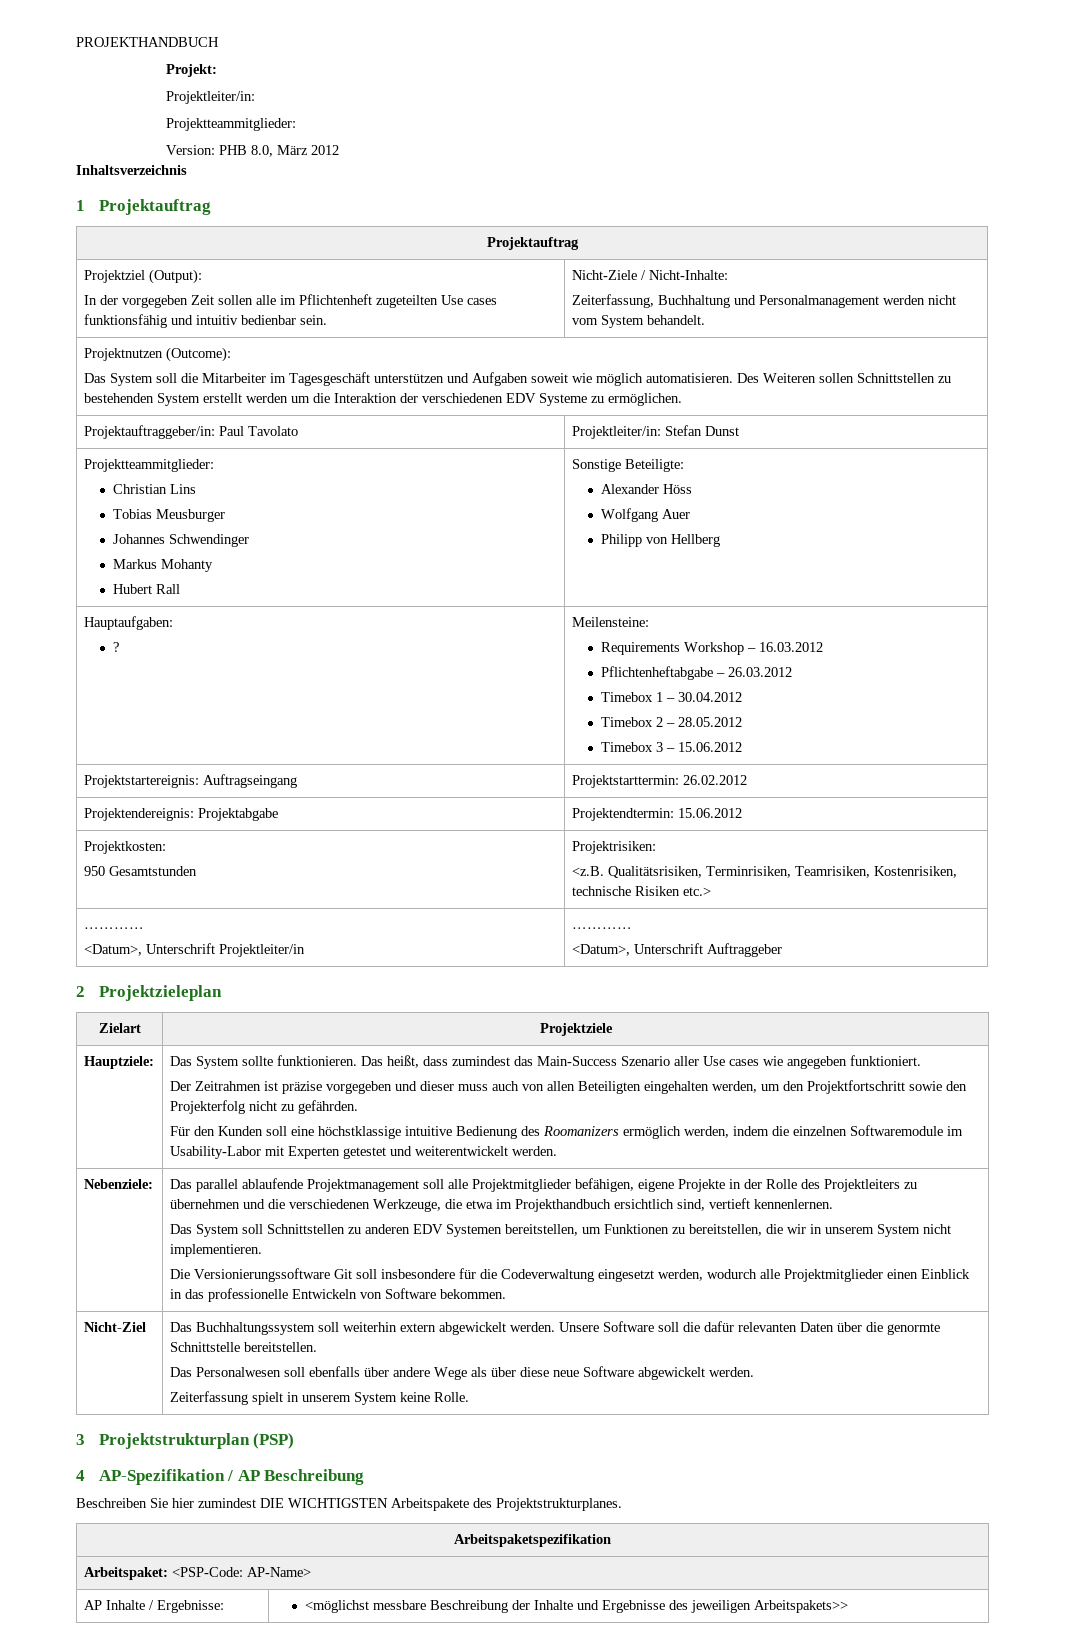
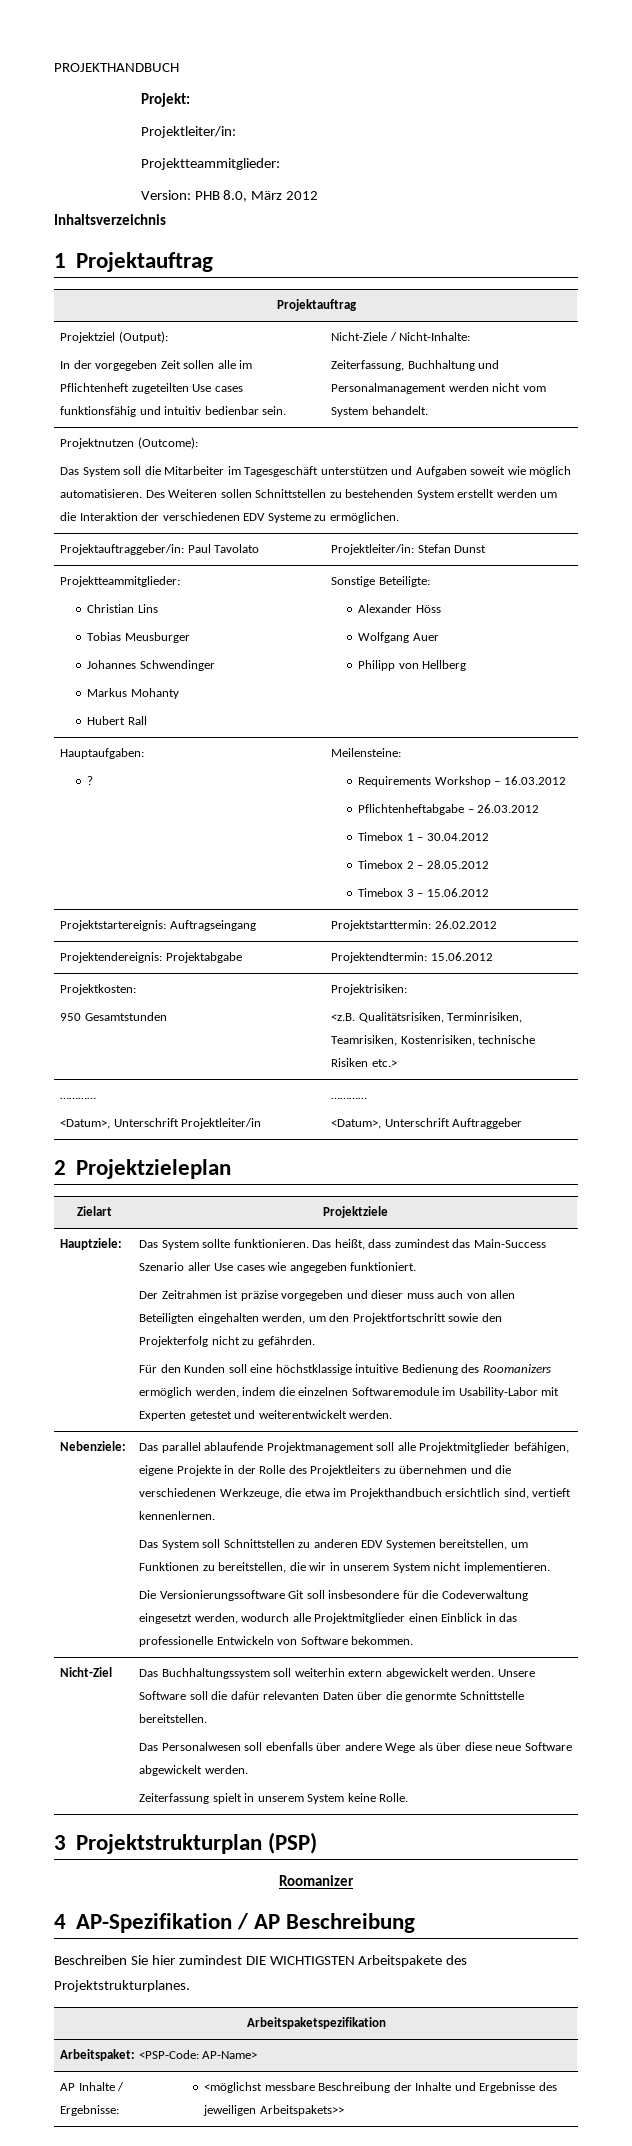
+ Roomanizer

